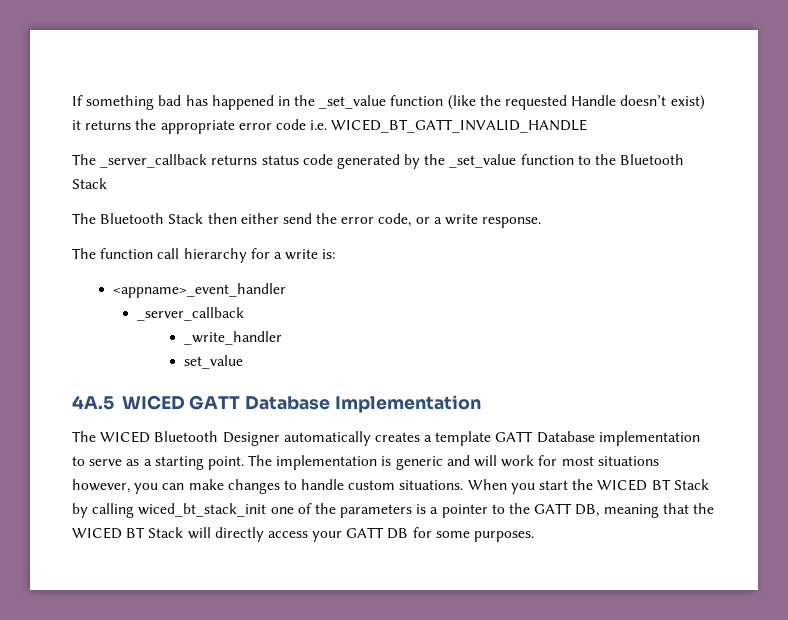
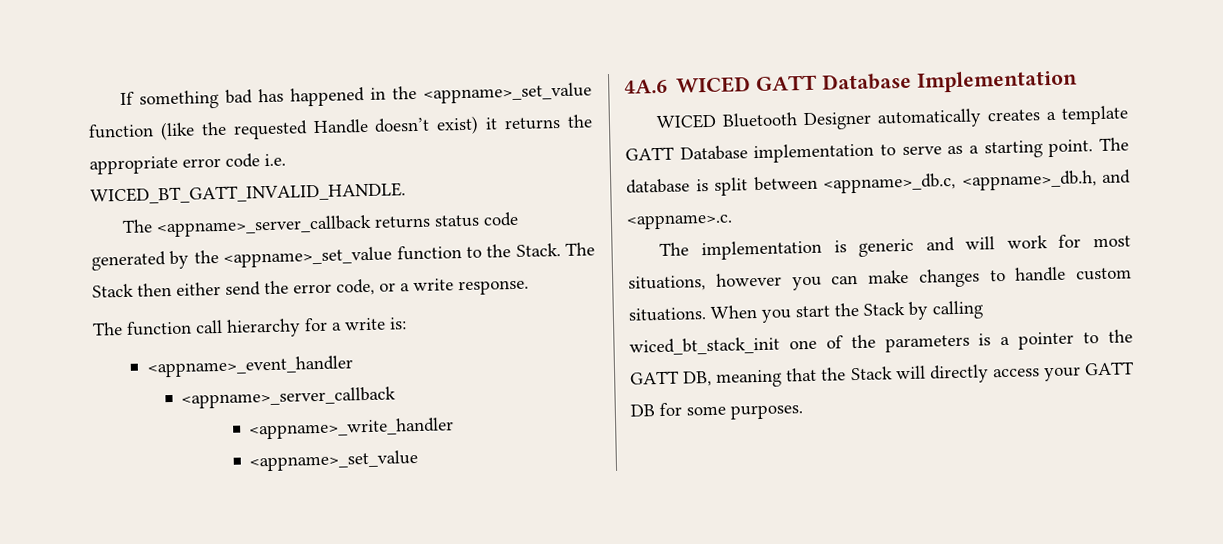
- If something bad has happened in the _set_value function (like the requested Handle doesn’t exist) it returns the appropriate error code i.e. WICED_BT_GATT_INVALID_HANDLE
- The _server_callback returns status code generated by the _set_value function to the Bluetooth Stack
- The Bluetooth Stack then either send the error code, or a write response.
+ If something bad has happened in the <appname>_set_value function (like the requested Handle doesn’t exist) it returns the appropriate error code i.e. WICED_BT_GATT_INVALID_HANDLE.
+ The <appname>_server_callback returns status code generated by the <appname>_set_value function to the Stack. The Stack then either send the error code, or a write response.
  <appname>_event_handler
- _server_callback
- _write_handler
- set_value
- 4A.5 WICED GATT Database Implementation
+ <appname>_server_callback
+ <appname>_write_handler
+ <appname>_set_value
+ 4A.6 WICED GATT Database Implementation
- The WICED Bluetooth Designer automatically creates a template GATT Database implementation to serve as a starting point.
+ WICED Bluetooth Designer automatically creates a template GATT Database implementation to serve as a starting point.
- The implementation is generic and will work for most situations however, you can make changes to handle custom situations.
+ The database is split between <appname>_db.c, <appname>_db.h, and <appname>.c.
+ The implementation is generic and will work for most situations, however you can make changes to handle custom situations.
- When you start the WICED BT Stack by calling wiced_bt_stack_init one of the parameters is a pointer to the GATT DB, meaning that the WICED BT Stack will directly access your GATT DB for some purposes.
+ When you start the Stack by calling wiced_bt_stack_init one of the parameters is a pointer to the GATT DB, meaning that the Stack will directly access your GATT DB for some purposes.

